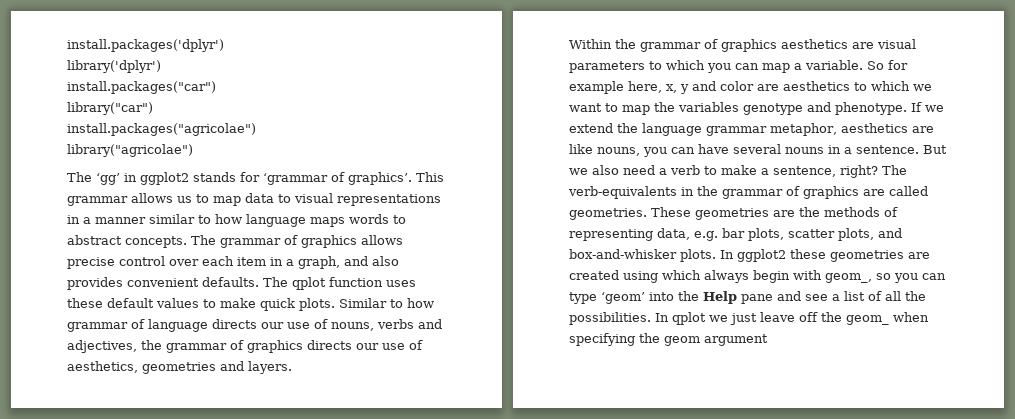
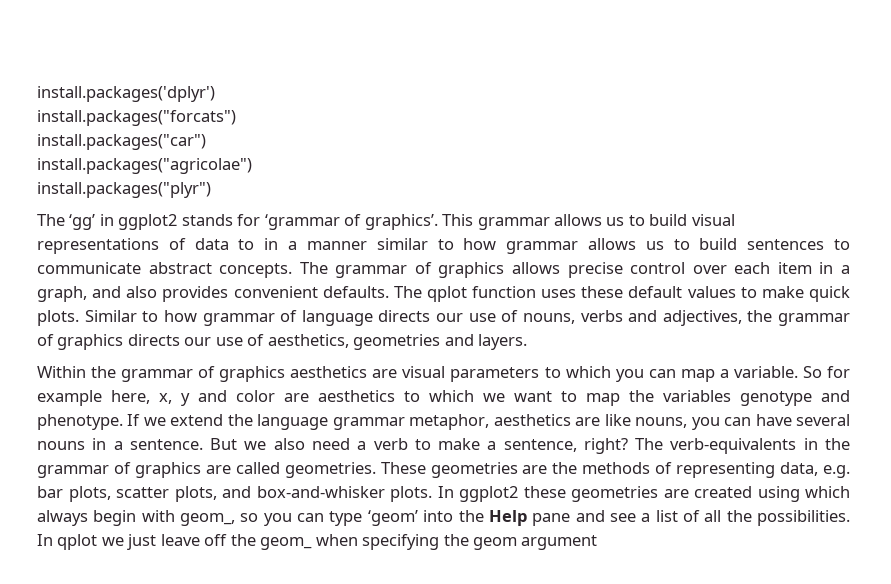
- library('dplyr')
+ install.packages("forcats")
- library("car")
- library("agricolae")
+ install.packages("plyr")
- This grammar allows us to map data to visual representations in a manner similar to how language maps words to abstract concepts.
+ This grammar allows us to build visual representations of data to in a manner similar to how grammar allows us to build sentences to communicate abstract concepts.

